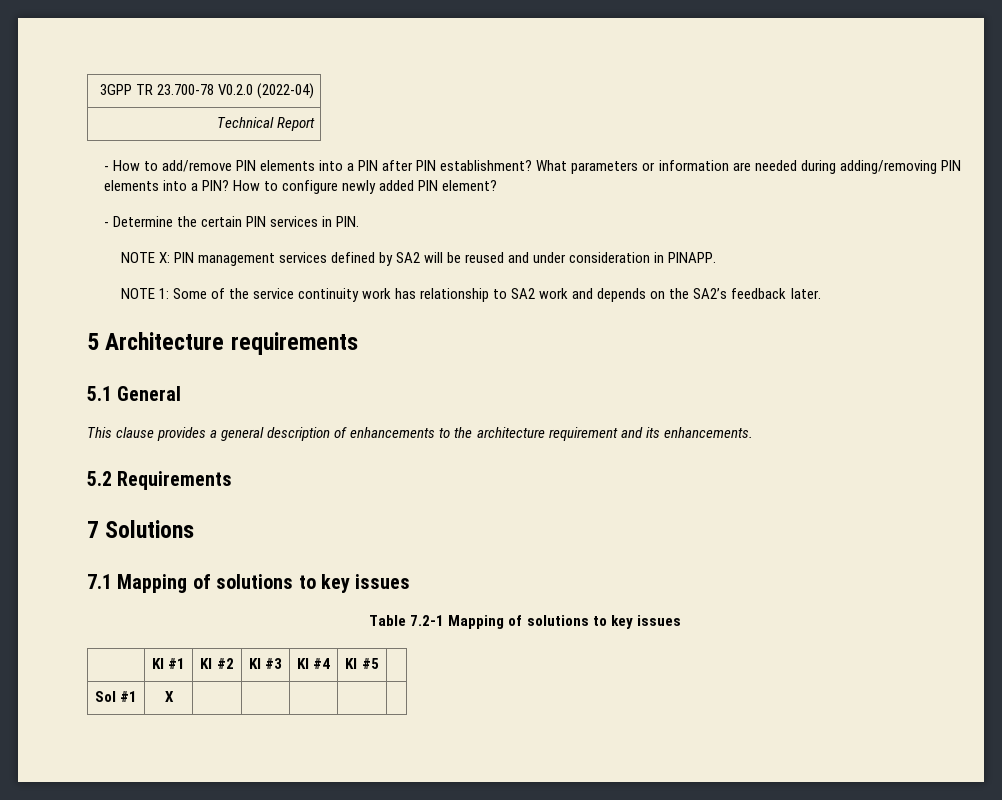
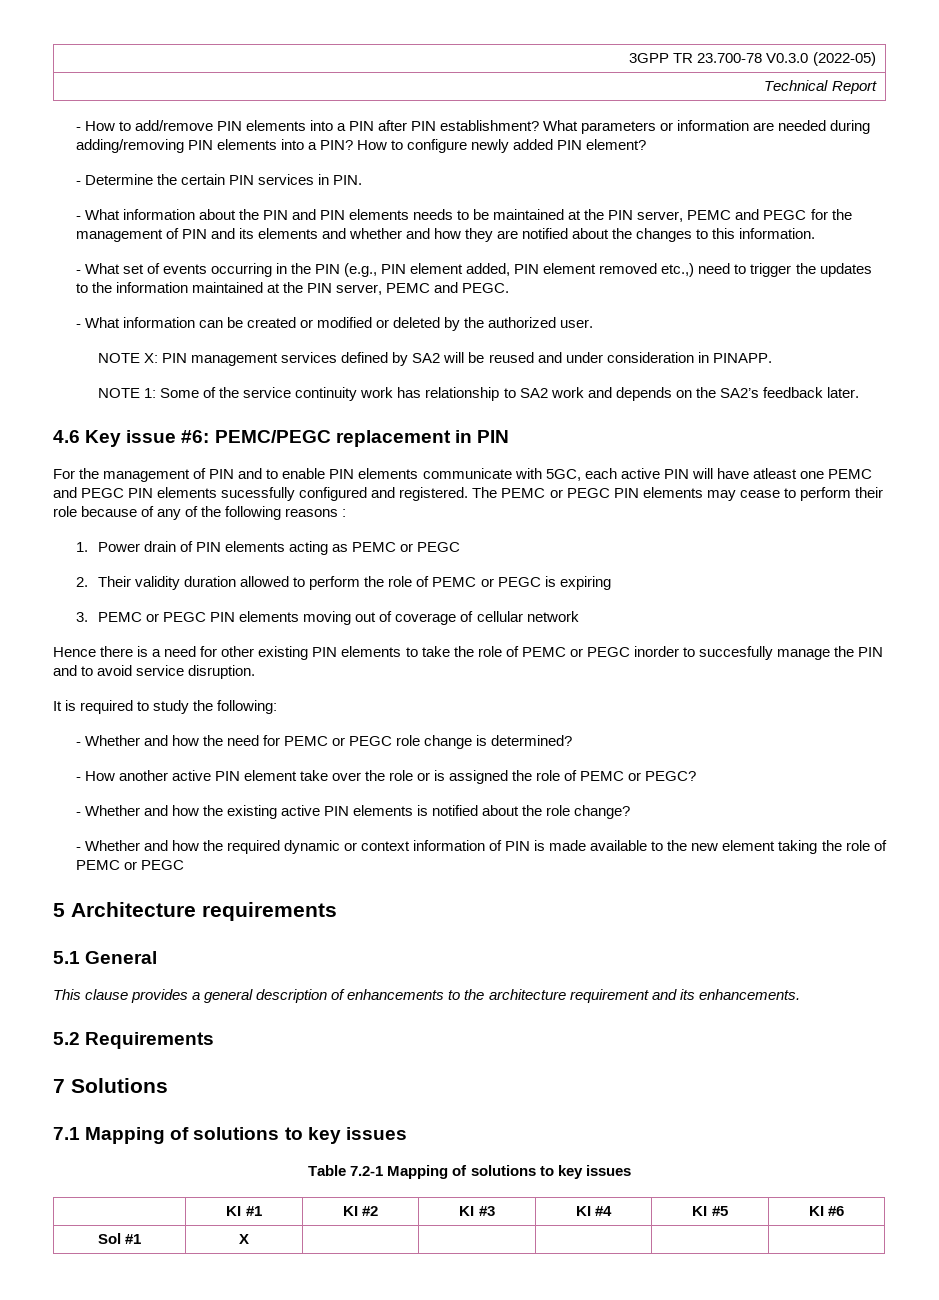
- 3GPP TR 23.700-78 V0.2.0 (2022-04)
+ 3GPP TR 23.700-78 V0.3.0 (2022-05)
+ - What information about the PIN and PIN elements needs to be maintained at the PIN server, PEMC and PEGC for the management of PIN and its elements and whether and how they are notified about the changes to this information.
+ - What set of events occurring in the PIN (e.g., PIN element added, PIN element removed etc.,) need to trigger the updates to the information maintained at the PIN server, PEMC and PEGC.
+ - What information can be created or modified or deleted by the authorized user.
+ 4.6 Key issue #6: PEMC/PEGC replacement in PIN
+ For the management of PIN and to enable PIN elements communicate with 5GC, each active PIN will have atleast one PEMC and PEGC PIN elements sucessfully configured and registered. The PEMC or PEGC PIN elements may cease to perform their role because of any of the following reasons :
+ 1. Power drain of PIN elements acting as PEMC or PEGC
+ 2. Their validity duration allowed to perform the role of PEMC or PEGC is expiring
+ 3. PEMC or PEGC PIN elements moving out of coverage of cellular network
+ Hence there is a need for other existing PIN elements to take the role of PEMC or PEGC inorder to succesfully manage the PIN and to avoid service disruption.
+ It is required to study the following:
+ - Whether and how the need for PEMC or PEGC role change is determined?
+ - How another active PIN element take over the role or is assigned the role of PEMC or PEGC?
+ - Whether and how the existing active PIN elements is notified about the role change?
+ - Whether and how the required dynamic or context information of PIN is made available to the new element taking the role of PEMC or PEGC
- | KI #1 | KI #2 | KI #3 | KI #4 | KI #5 |
+ | KI #1 | KI #2 | KI #3 | KI #4 | KI #5 | KI #6

